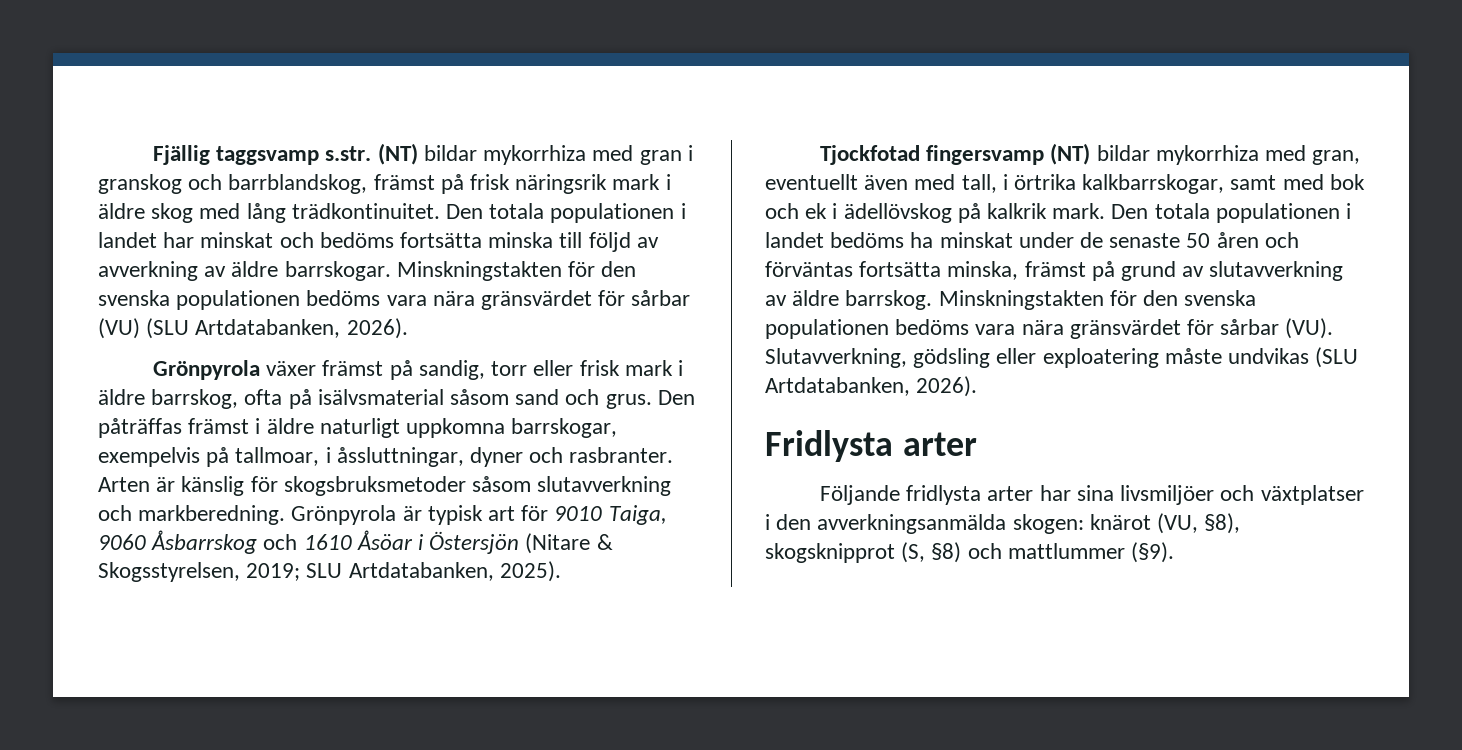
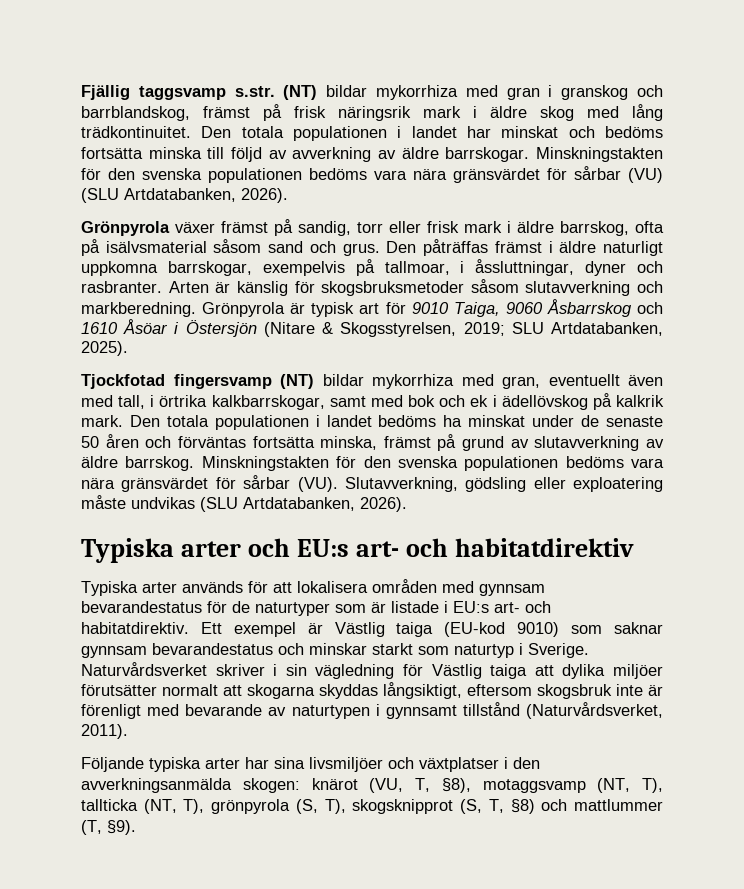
- Fridlysta arter
+ Typiska arter och EU:s art- och habitatdirektiv
+ Typiska arter används för att lokalisera områden med gynnsam bevarandestatus för de naturtyper som är listade i EU:s art- och habitatdirektiv. Ett exempel är Västlig taiga (EU-kod 9010) som saknar gynnsam bevarandestatus och minskar starkt som naturtyp i Sverige. Naturvårdsverket skriver i sin vägledning för Västlig taiga att dylika miljöer förutsätter normalt att skogarna skyddas långsiktigt, eftersom skogsbruk inte är förenligt med bevarande av naturtypen i gynnsamt tillstånd (Naturvårdsverket, 2011).
- Följande fridlysta arter har sina livsmiljöer och växtplatser i den avverkningsanmälda skogen: knärot (VU, §8), skogsknipprot (S, §8) och mattlummer (§9).
+ Följande typiska arter har sina livsmiljöer och växtplatser i den avverkningsanmälda skogen: knärot (VU, T, §8), motaggsvamp (NT, T), tallticka (NT, T), grönpyrola (S, T), skogsknipprot (S, T, §8) och mattlummer (T, §9).

